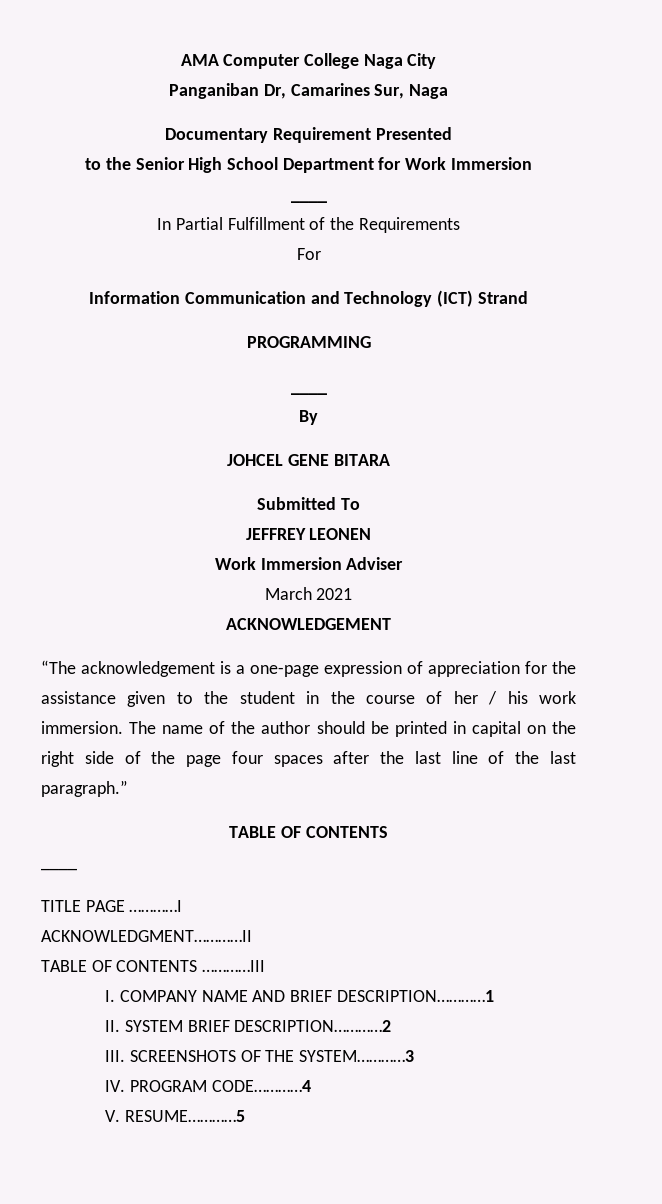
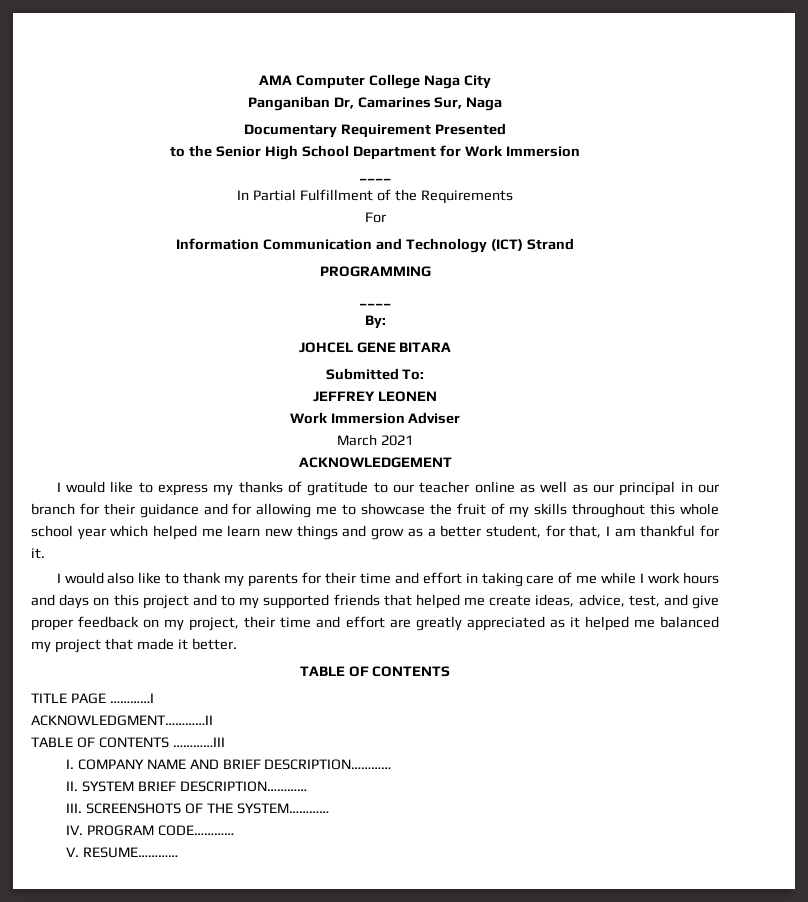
- By
+ By:
- Submitted To
+ Submitted To:
- “The acknowledgement is a one-page expression of appreciation for the assistance given to the student in the course of her / his work immersion. The name of the author should be printed in capital on the right side of the page four spaces after the last line of the last paragraph.”
+ I would like to express my thanks of gratitude to our teacher online as well as our principal in our branch for their guidance and for allowing me to showcase the fruit of my skills throughout this whole school year which helped me learn new things and grow as a better student, for that, I am thankful for it.
+ I would also like to thank my parents for their time and effort in taking care of me while I work hours and days on this project and to my supported friends that helped me create ideas, advice, test, and give proper feedback on my project, their time and effort are greatly appreciated as it helped me balanced my project that made it better.
  TABLE OF CONTENTS
- ____
- I. COMPANY NAME AND BRIEF DESCRIPTION…………1
+ I. COMPANY NAME AND BRIEF DESCRIPTION…………
- II. SYSTEM BRIEF DESCRIPTION…………2
+ II. SYSTEM BRIEF DESCRIPTION…………
- III. SCREENSHOTS OF THE SYSTEM…………3
+ III. SCREENSHOTS OF THE SYSTEM…………
- IV. PROGRAM CODE…………4
+ IV. PROGRAM CODE…………
- V. RESUME…………5
+ V. RESUME…………

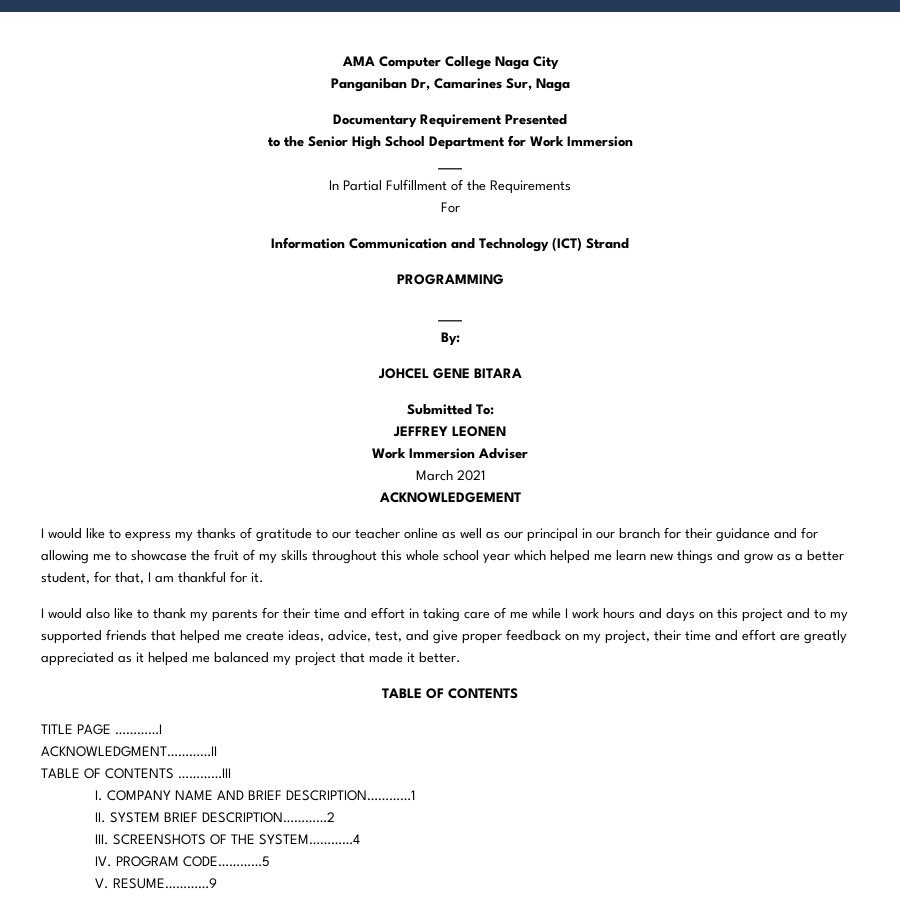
- I. COMPANY NAME AND BRIEF DESCRIPTION…………
+ I. COMPANY NAME AND BRIEF DESCRIPTION…………1
- II. SYSTEM BRIEF DESCRIPTION…………
+ II. SYSTEM BRIEF DESCRIPTION…………2
- III. SCREENSHOTS OF THE SYSTEM…………
+ III. SCREENSHOTS OF THE SYSTEM…………4
- IV. PROGRAM CODE…………
+ IV. PROGRAM CODE…………5
- V. RESUME…………
+ V. RESUME…………9

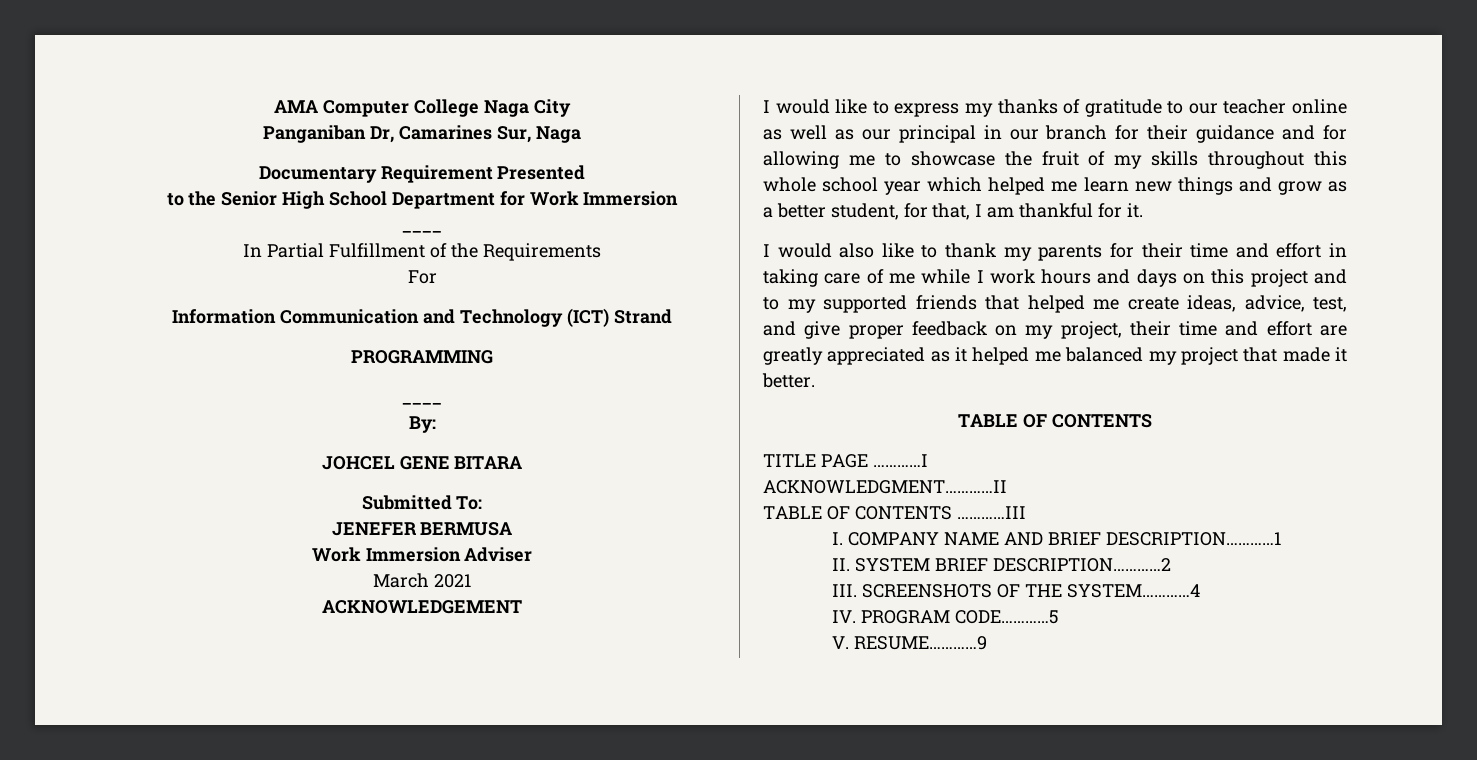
- JEFFREY LEONEN
+ JENEFER BERMUSA

